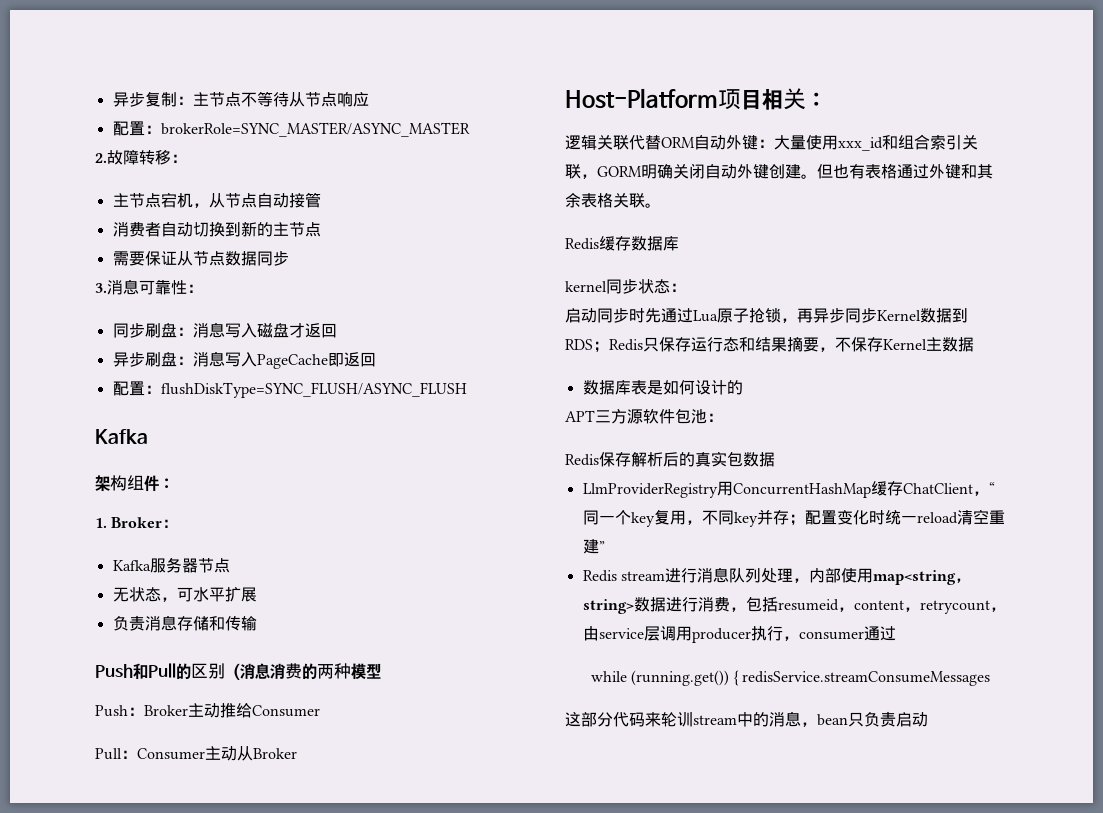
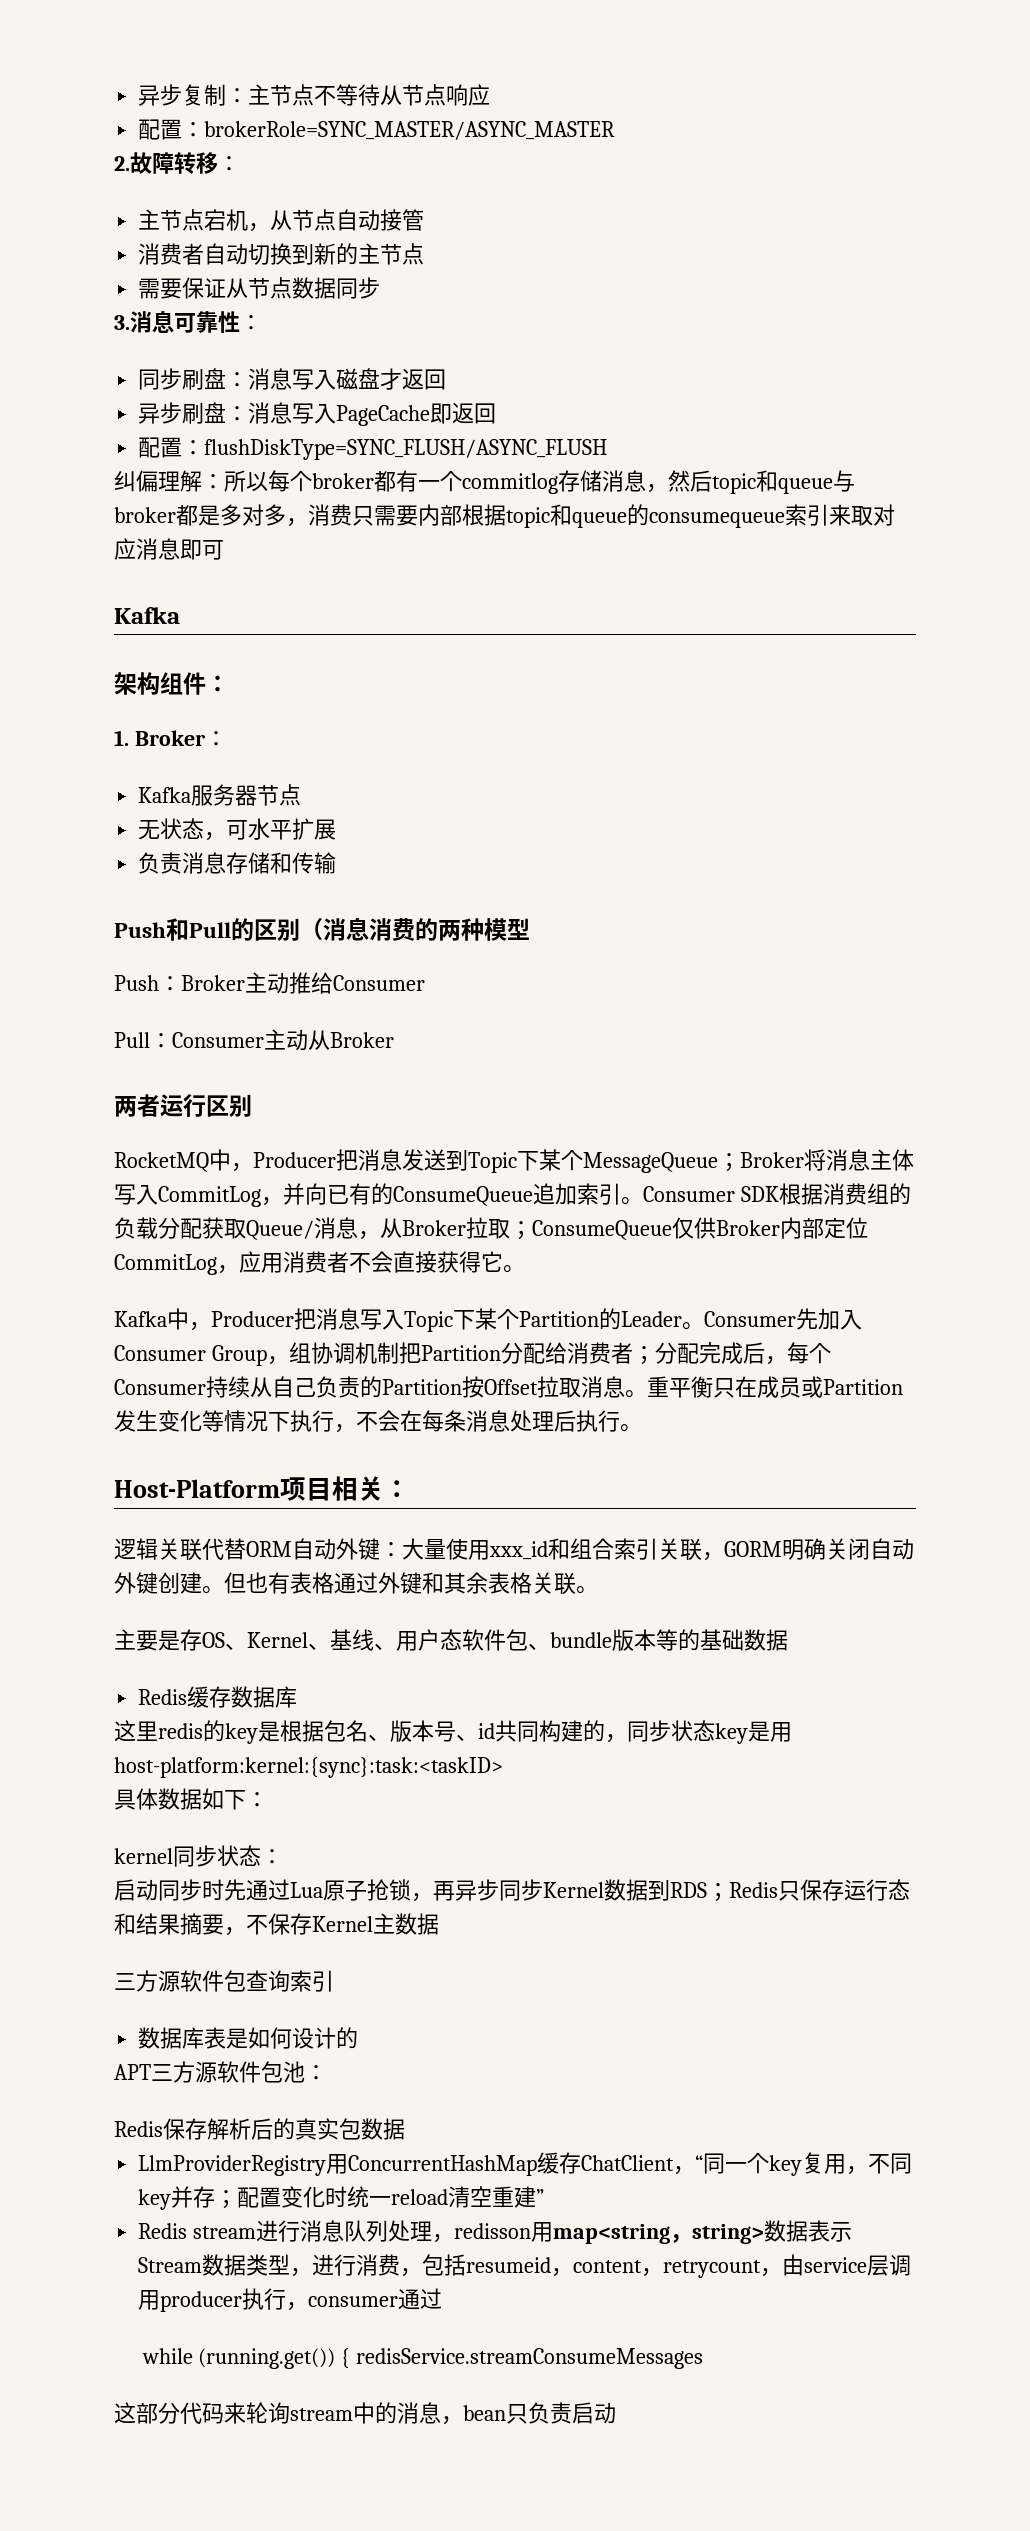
+ 纠偏理解：所以每个broker都有一个commitlog存储消息，然后topic和queue与broker都是多对多，消费只需要内部根据topic和queue的consumequeue索引来取对应消息即可
+ 两者运行区别
+ RocketMQ中，Producer把消息发送到Topic下某个MessageQueue；Broker将消息主体写入CommitLog，并向已有的ConsumeQueue追加索引。Consumer SDK根据消费组的负载分配获取Queue/消息，从Broker拉取；ConsumeQueue仅供Broker内部定位CommitLog，应用消费者不会直接获得它。
+ Kafka中，Producer把消息写入Topic下某个Partition的Leader。Consumer先加入Consumer Group，组协调机制把Partition分配给消费者；分配完成后，每个Consumer持续从自己负责的Partition按Offset拉取消息。重平衡只在成员或Partition发生变化等情况下执行，不会在每条消息处理后执行。
+ 主要是存OS、Kernel、基线、用户态软件包、bundle版本等的基础数据
  Redis缓存数据库
+ 这里redis的key是根据包名、版本号、id共同构建的，同步状态key是用host-platform:kernel:{sync}:task:<taskID>
+ 具体数据如下：
+ 三方源软件包查询索引
- Redis stream进行消息队列处理，内部使用map<string，string>数据进行消费，包括resumeid，content，retrycount，由service层调用producer执行，consumer通过
+ Redis stream进行消息队列处理，redisson用map<string，string>数据表示Stream数据类型，进行消费，包括resumeid，content，retrycount，由service层调用producer执行，consumer通过
- 这部分代码来轮训stream中的消息，bean只负责启动
+ 这部分代码来轮询stream中的消息，bean只负责启动

